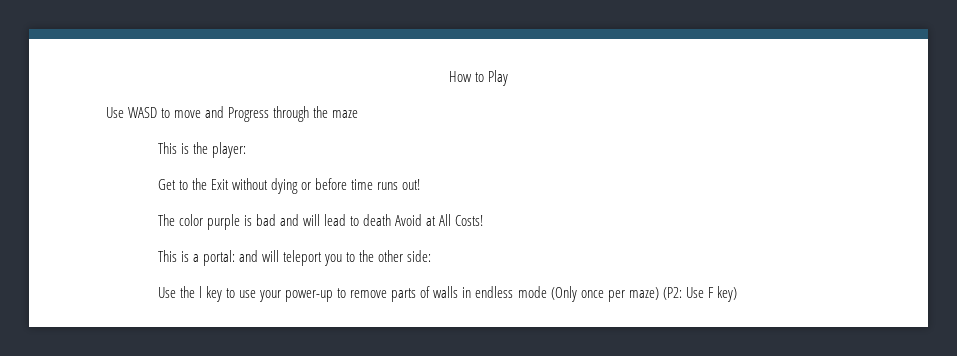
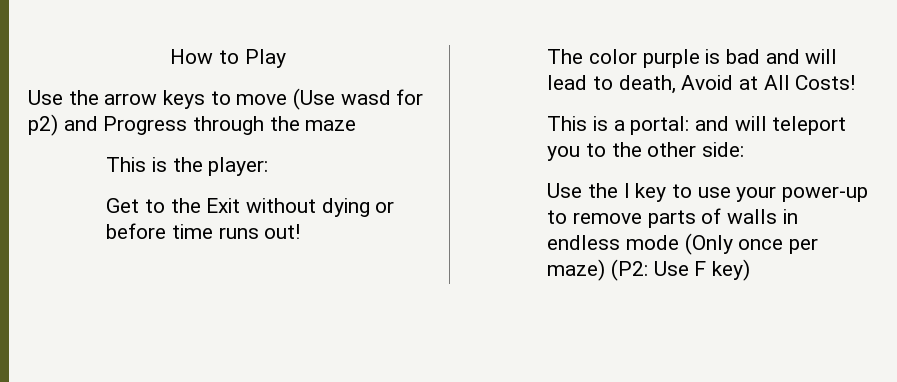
- Use WASD to move and Progress through the maze
+ Use the arrow keys to move (Use wasd for p2) and Progress through the maze
- The color purple is bad and will lead to death Avoid at All Costs!
+ The color purple is bad and will lead to death, Avoid at All Costs!

